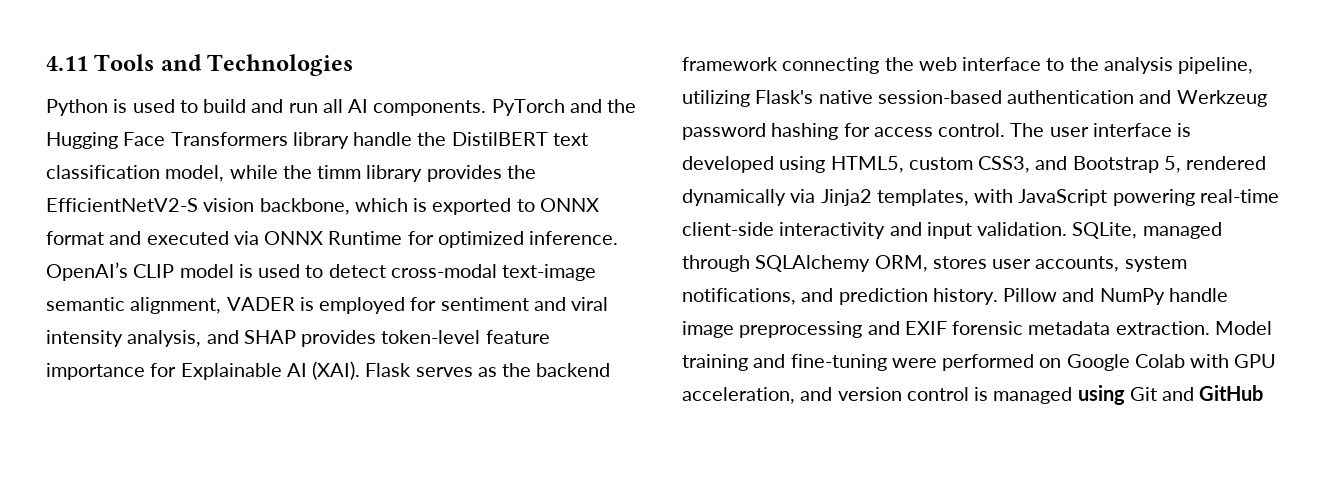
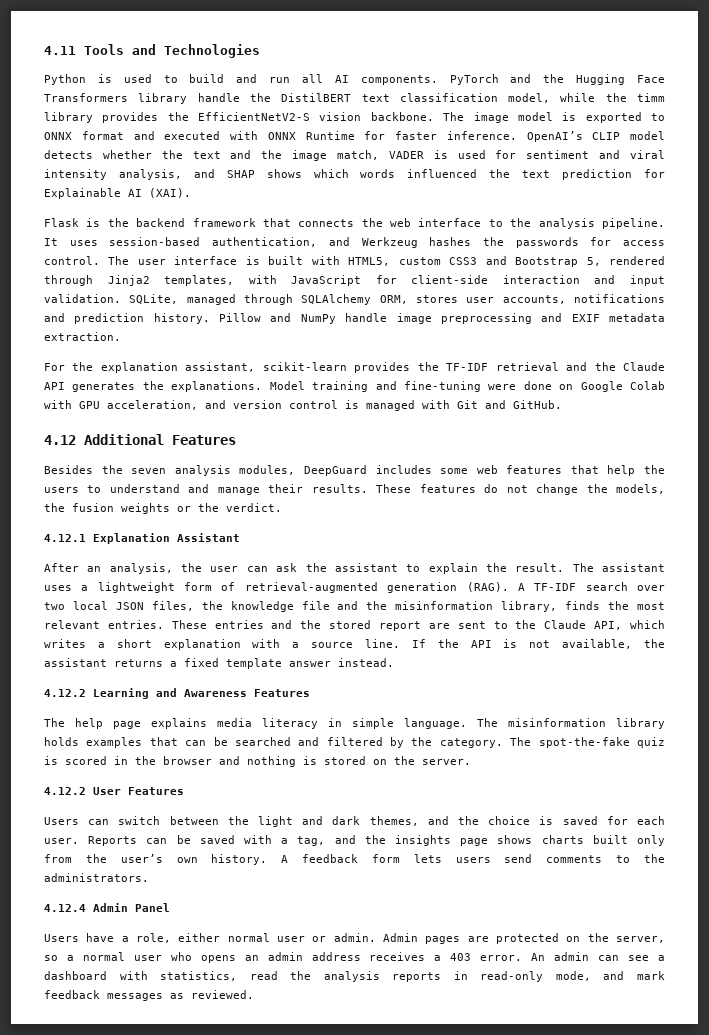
- PyTorch and the Hugging Face Transformers library handle the DistilBERT text classification model, while the timm library provides the EfficientNetV2-S vision backbone, which is exported to ONNX format and executed via ONNX Runtime for optimized inference.
+ PyTorch and the Hugging Face Transformers library handle the DistilBERT text classification model, while the timm library provides the EfficientNetV2-S vision backbone. The image model is exported to ONNX format and executed with ONNX Runtime for faster inference.
- OpenAI’s CLIP model is used to detect cross-modal text-image semantic alignment, VADER is employed for sentiment and viral intensity analysis, and SHAP provides token-level feature importance for Explainable AI (XAI). Flask serves as the backend framework connecting the web interface to the analysis pipeline, utilizing Flask's native session-based authentication and Werkzeug password hashing for access control.
+ OpenAI’s CLIP model detects whether the text and the image match, VADER is used for sentiment and viral intensity analysis, and SHAP shows which words influenced the text prediction for Explainable AI (XAI).
+ Flask is the backend framework that connects the web interface to the analysis pipeline. It uses session-based authentication, and Werkzeug hashes the passwords for access control.
- The user interface is developed using HTML5, custom CSS3, and Bootstrap 5, rendered dynamically via Jinja2 templates, with JavaScript powering real-time client-side interactivity and input validation.
+ The user interface is built with HTML5, custom CSS3 and Bootstrap 5, rendered through Jinja2 templates, with JavaScript for client-side interaction and input validation.
- SQLite, managed through SQLAlchemy ORM, stores user accounts, system notifications, and prediction history.
+ SQLite, managed through SQLAlchemy ORM, stores user accounts, notifications and prediction history.
- Pillow and NumPy handle image preprocessing and EXIF forensic metadata extraction.
+ Pillow and NumPy handle image preprocessing and EXIF metadata extraction.
+ For the explanation assistant, scikit-learn provides the TF-IDF retrieval and the Claude API generates the explanations.
- Model training and fine-tuning were performed on Google Colab with GPU acceleration, and version control is managed using Git and GitHub
+ Model training and fine-tuning were done on Google Colab with GPU acceleration, and version control is managed with Git and GitHub.
+ 4.12 Additional Features
+ Besides the seven analysis modules, DeepGuard includes some web features that help the users to understand and manage their results. These features do not change the models, the fusion weights or the verdict.
+ 4.12.1 Explanation Assistant
+ After an analysis, the user can ask the assistant to explain the result. The assistant uses a lightweight form of retrieval-augmented generation (RAG). A TF-IDF search over two local JSON files, the knowledge file and the misinformation library, finds the most relevant entries. These entries and the stored report are sent to the Claude API, which writes a short explanation with a source line. If the API is not available, the assistant returns a fixed template answer instead.
+ 4.12.2 Learning and Awareness Features
+ The help page explains media literacy in simple language. The misinformation library holds examples that can be searched and filtered by the category. The spot-the-fake quiz is scored in the browser and nothing is stored on the server.
+ 4.12.2 User Features
+ Users can switch between the light and dark themes, and the choice is saved for each user. Reports can be saved with a tag, and the insights page shows charts built only from the user’s own history. A feedback form lets users send comments to the administrators.
+ 4.12.4 Admin Panel
+ Users have a role, either normal user or admin. Admin pages are protected on the server, so a normal user who opens an admin address receives a 403 error. An admin can see a dashboard with statistics, read the analysis reports in read-only mode, and mark feedback messages as reviewed.

